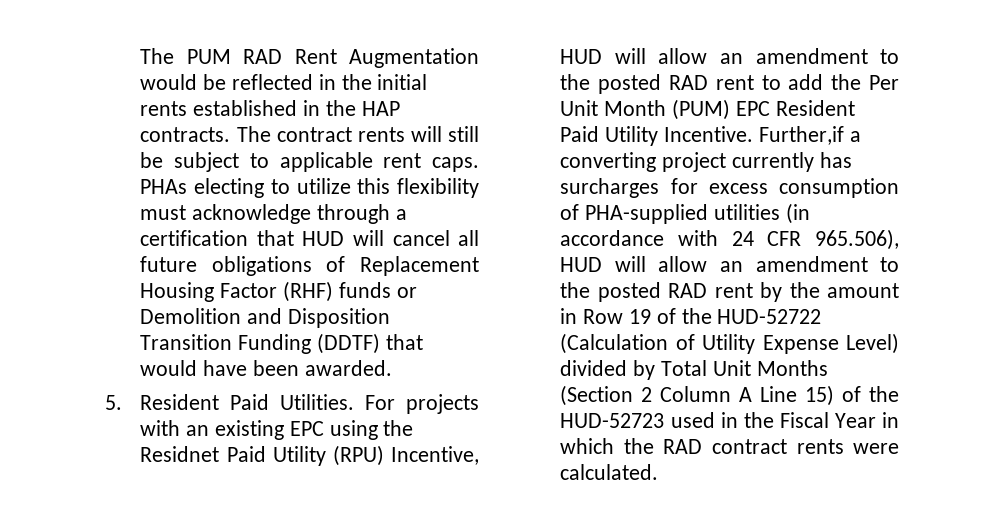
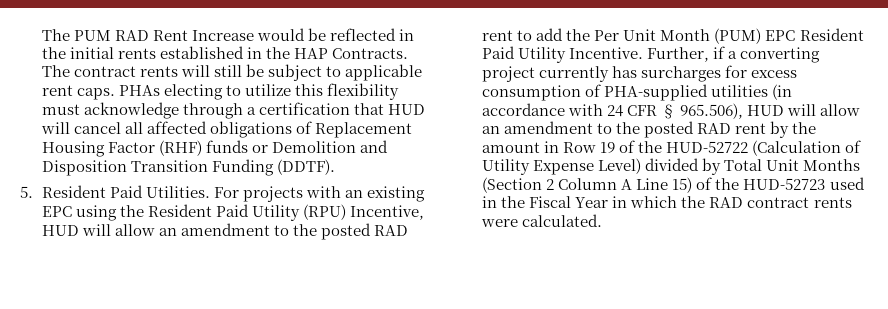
- The PUM RAD Rent Augmentation would be reflected in the initial rents established in the HAP contracts.
+ The PUM RAD Rent Increase would be reflected in the initial rents established in the HAP Contracts.
- PHAs electing to utilize this flexibility must acknowledge through a certification that HUD will cancel all future obligations of Replacement Housing Factor (RHF) funds or Demolition and Disposition Transition Funding (DDTF) that would have been awarded.
+ PHAs electing to utilize this flexibility must acknowledge through a certification that HUD will cancel all affected obligations of Replacement Housing Factor (RHF) funds or Demolition and Disposition Transition Funding (DDTF).
- For projects with an existing EPC using the Residnet Paid Utility (RPU) Incentive, HUD will allow an amendment to the posted RAD rent to add the Per Unit Month (PUM) EPC Resident Paid Utility Incentive.
+ For projects with an existing EPC using the Resident Paid Utility (RPU) Incentive, HUD will allow an amendment to the posted RAD rent to add the Per Unit Month (PUM) EPC Resident Paid Utility Incentive.
- Further,if a converting project currently has surcharges for excess consumption of PHA-supplied utilities (in accordance with 24 CFR 965.506), HUD will allow an amendment to the posted RAD rent by the amount in Row 19 of the HUD-52722 (Calculation of Utility Expense Level) divided by Total Unit Months (Section 2 Column A Line 15) of the HUD-52723 used in the Fiscal Year in which the RAD contract rents were calculated.
+ Further, if a converting project currently has surcharges for excess consumption of PHA-supplied utilities (in accordance with 24 CFR § 965.506), HUD will allow an amendment to the posted RAD rent by the amount in Row 19 of the HUD-52722 (Calculation of Utility Expense Level) divided by Total Unit Months (Section 2 Column A Line 15) of the HUD-52723 used in the Fiscal Year in which the RAD contract rents were calculated.

